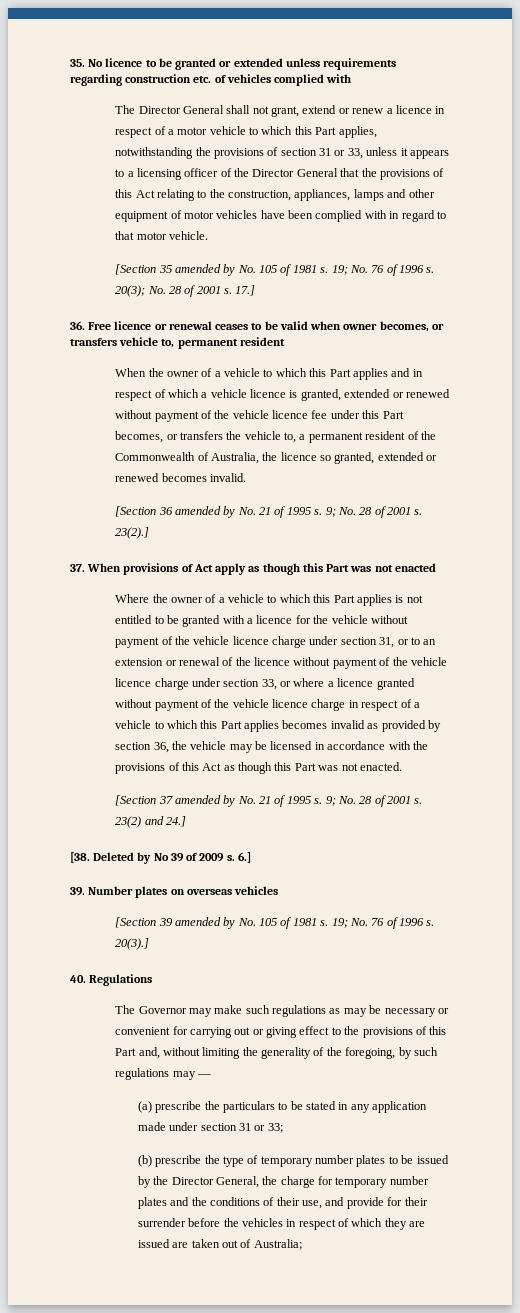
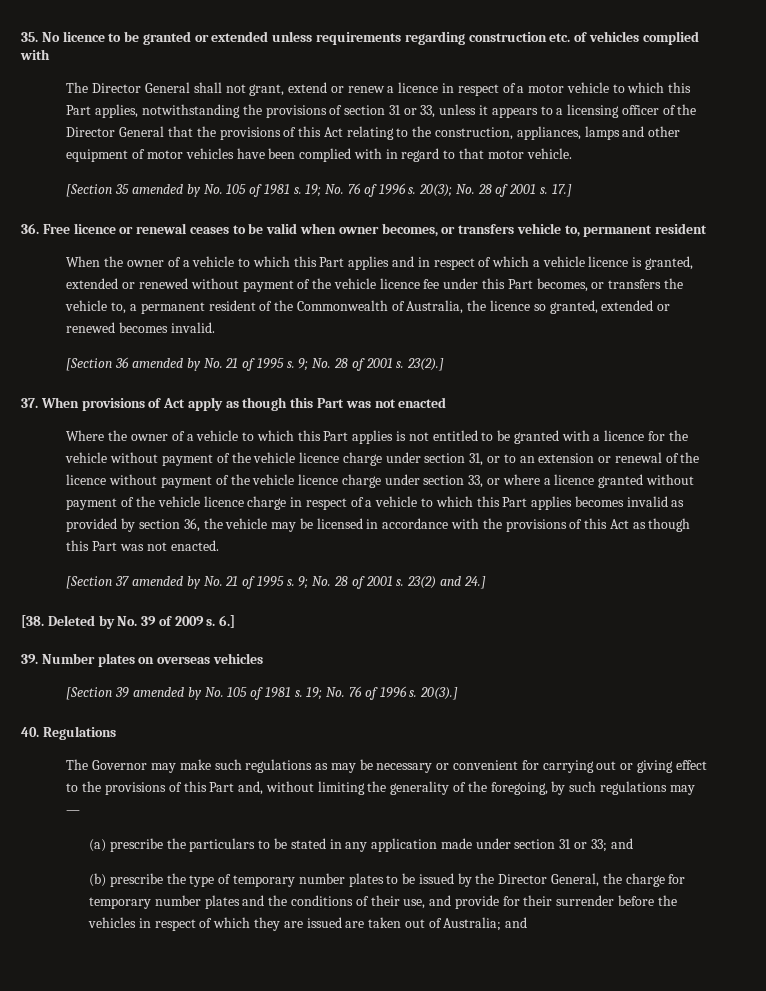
- [38. Deleted by No 39 of 2009 s.
+ [38. Deleted by No. 39 of 2009 s.
- (a) prescribe the particulars to be stated in any application made under section 31 or 33;
+ (a) prescribe the particulars to be stated in any application made under section 31 or 33; and
- (b) prescribe the type of temporary number plates to be issued by the Director General, the charge for temporary number plates and the conditions of their use, and provide for their surrender before the vehicles in respect of which they are issued are taken out of Australia;
+ (b) prescribe the type of temporary number plates to be issued by the Director General, the charge for temporary number plates and the conditions of their use, and provide for their surrender before the vehicles in respect of which they are issued are taken out of Australia; and

